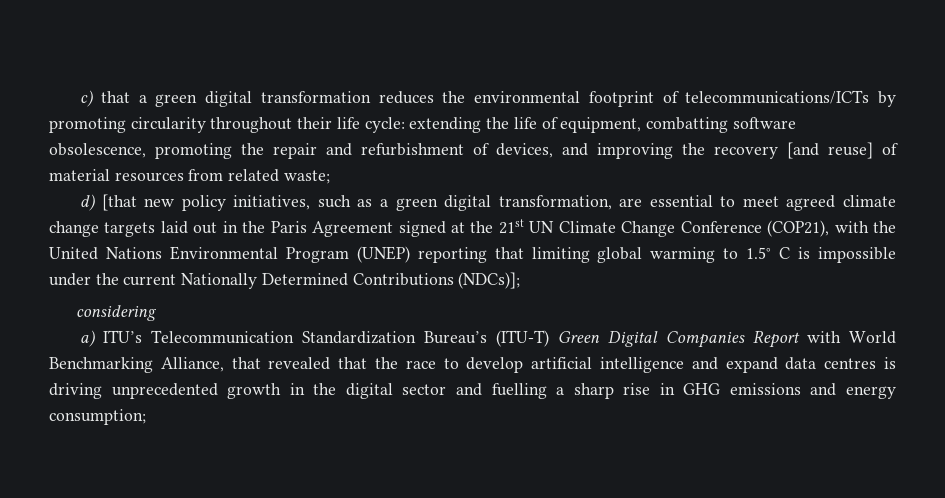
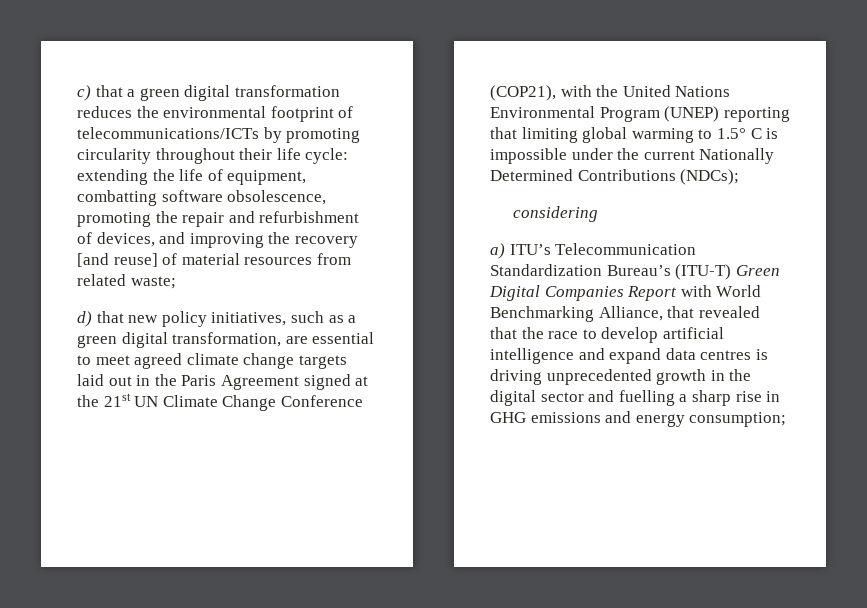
- d) [that new policy initiatives, such as a green digital transformation, are essential to meet agreed climate change targets laid out in the Paris Agreement signed at the 21st UN Climate Change Conference (COP21), with the United Nations Environmental Program (UNEP) reporting that limiting global warming to 1.5° C is impossible under the current Nationally Determined Contributions (NDCs)];
+ d) that new policy initiatives, such as a green digital transformation, are essential to meet agreed climate change targets laid out in the Paris Agreement signed at the 21st UN Climate Change Conference (COP21), with the United Nations Environmental Program (UNEP) reporting that limiting global warming to 1.5° C is impossible under the current Nationally Determined Contributions (NDCs);

